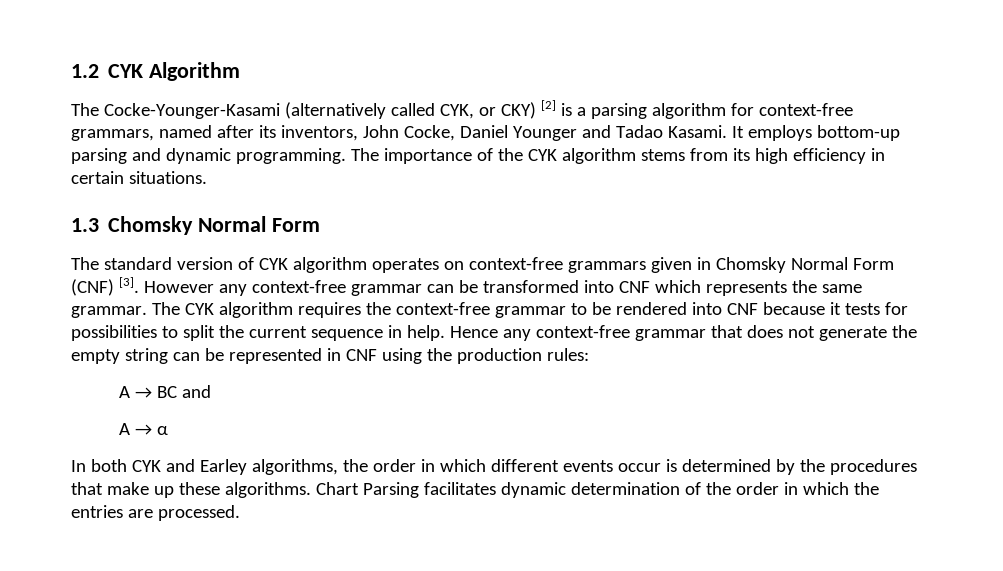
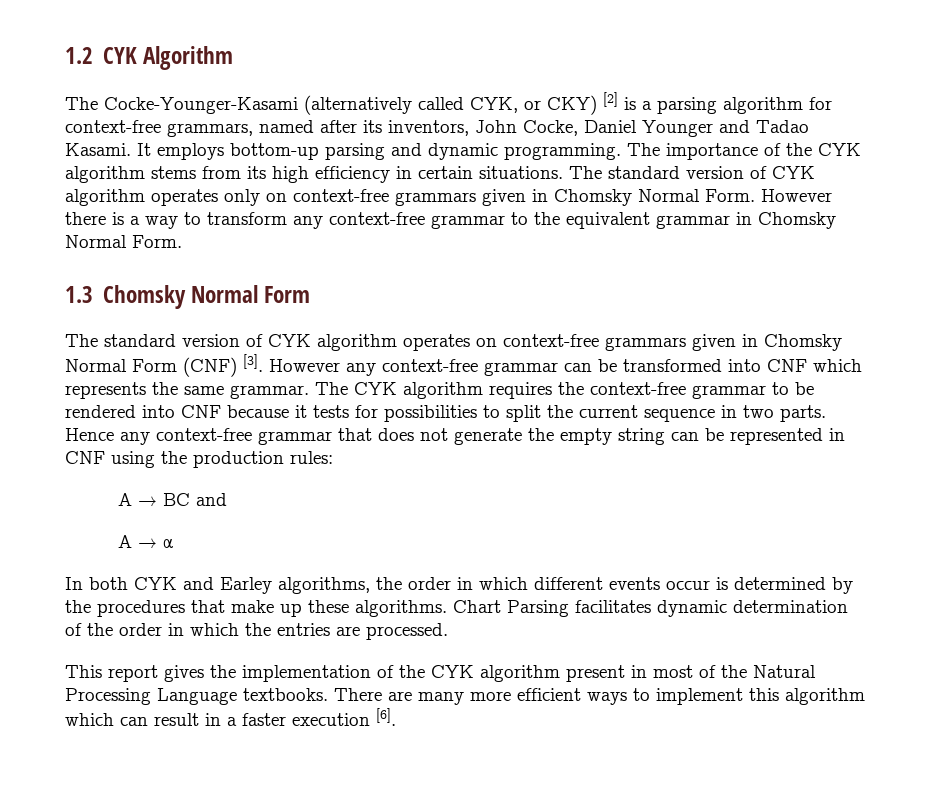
+ The standard version of CYK algorithm operates only on context-free grammars given in Chomsky Normal Form. However there is a way to transform any context-free grammar to the equivalent grammar in Chomsky Normal Form.
- The CYK algorithm requires the context-free grammar to be rendered into CNF because it tests for possibilities to split the current sequence in help.
+ The CYK algorithm requires the context-free grammar to be rendered into CNF because it tests for possibilities to split the current sequence in two parts.
+ This report gives the implementation of the CYK algorithm present in most of the Natural Processing Language textbooks. There are many more efficient ways to implement this algorithm which can result in a faster execution [6].

